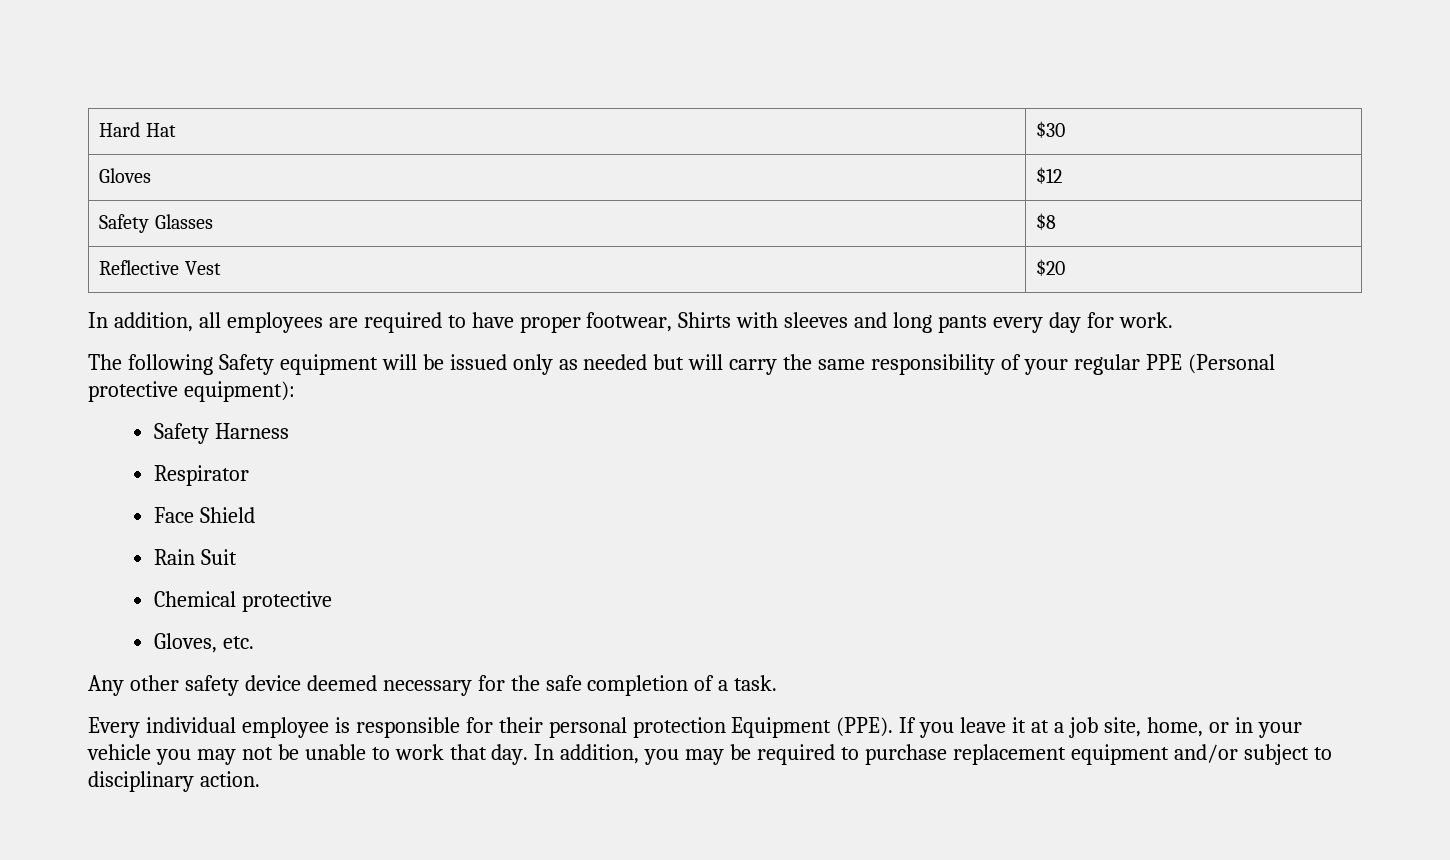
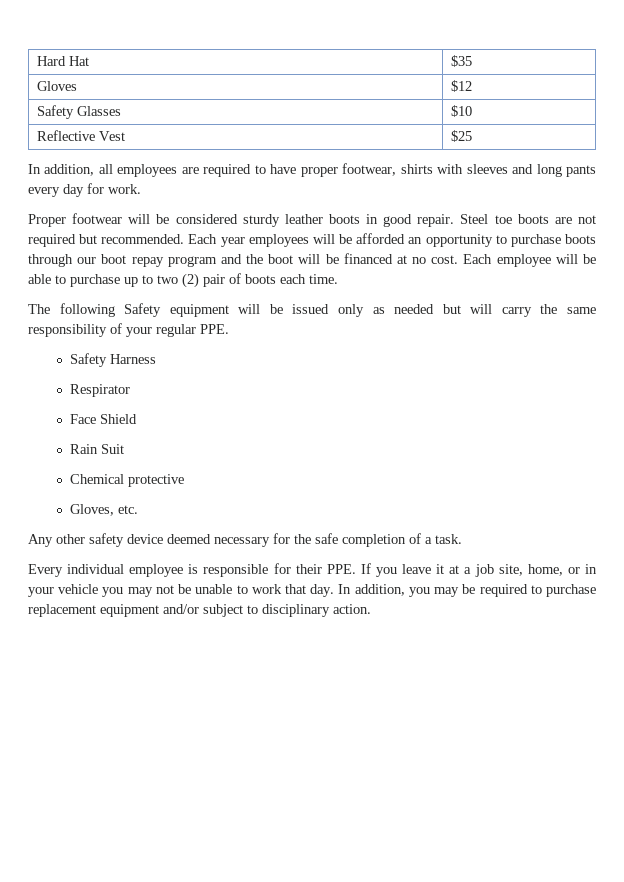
- Hard Hat | $30
+ Hard Hat | $35
- Safety Glasses | $8
+ Safety Glasses | $10
- Reflective Vest | $20
+ Reflective Vest | $25
- In addition, all employees are required to have proper footwear, Shirts with sleeves and long pants every day for work.
+ In addition, all employees are required to have proper footwear, shirts with sleeves and long pants every day for work.
+ Proper footwear will be considered sturdy leather boots in good repair. Steel toe boots are not required but recommended. Each year employees will be afforded an opportunity to purchase boots through our boot repay program and the boot will be financed at no cost. Each employee will be able to purchase up to two (2) pair of boots each time.
- The following Safety equipment will be issued only as needed but will carry the same responsibility of your regular PPE (Personal protective equipment):
+ The following Safety equipment will be issued only as needed but will carry the same responsibility of your regular PPE.
- Every individual employee is responsible for their personal protection Equipment (PPE). If you leave it at a job site, home, or in your vehicle you may not be unable to work that day.
+ Every individual employee is responsible for their PPE. If you leave it at a job site, home, or in your vehicle you may not be unable to work that day.

